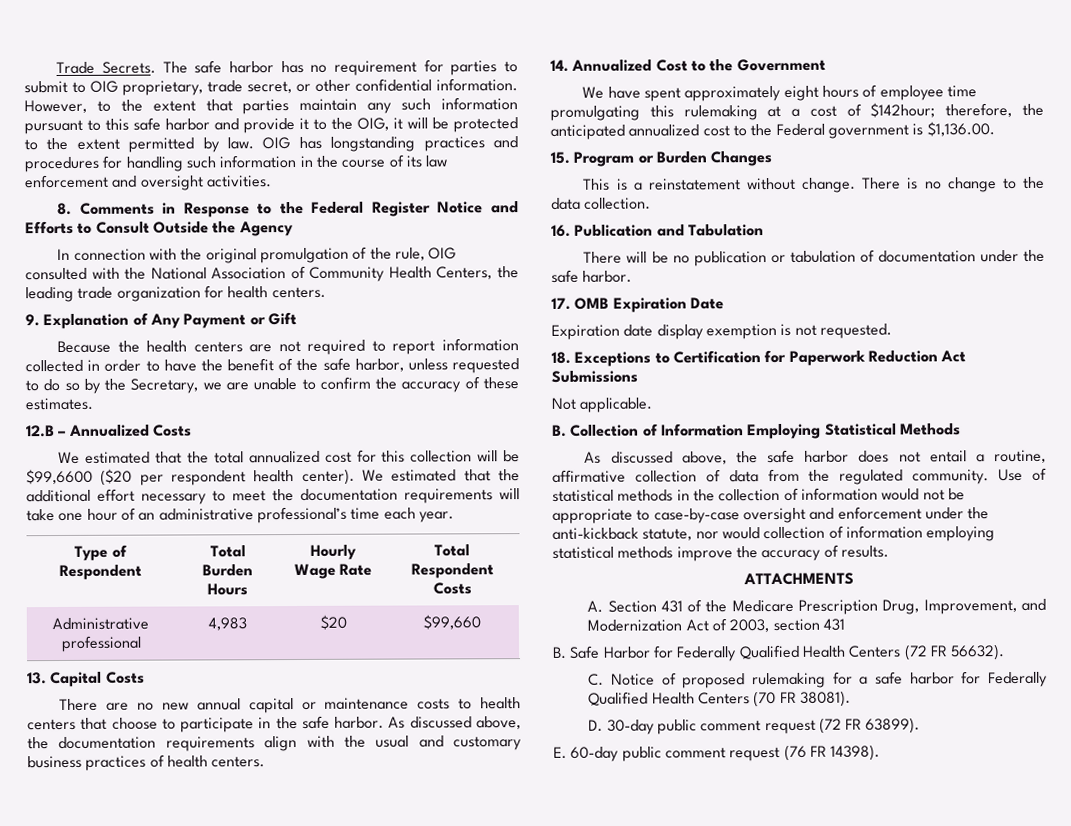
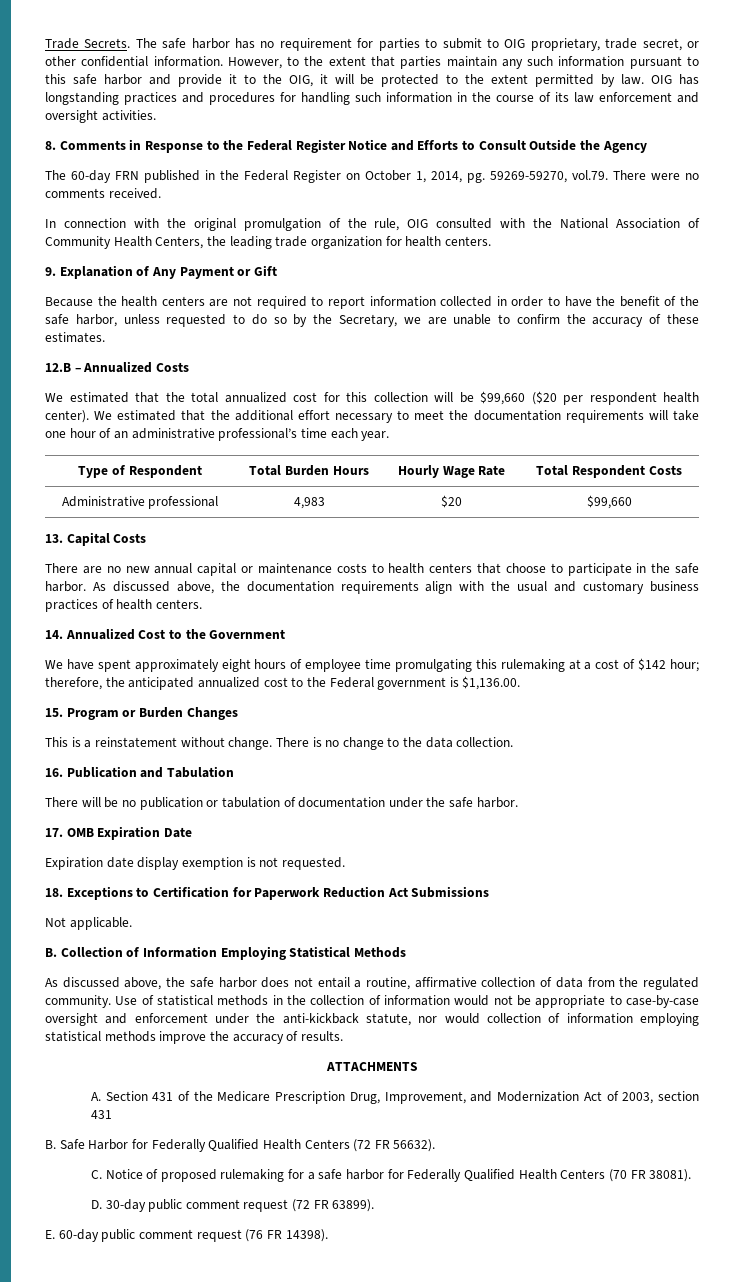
+ The 60-day FRN published in the Federal Register on October 1, 2014, pg. 59269-59270, vol.79. There were no comments received.
- We estimated that the total annualized cost for this collection will be $99,6600 ($20 per respondent health center).
+ We estimated that the total annualized cost for this collection will be $99,660 ($20 per respondent health center).
- We have spent approximately eight hours of employee time promulgating this rulemaking at a cost of $142hour; therefore, the anticipated annualized cost to the Federal government is $1,136.00.
+ We have spent approximately eight hours of employee time promulgating this rulemaking at a cost of $142 hour; therefore, the anticipated annualized cost to the Federal government is $1,136.00.

